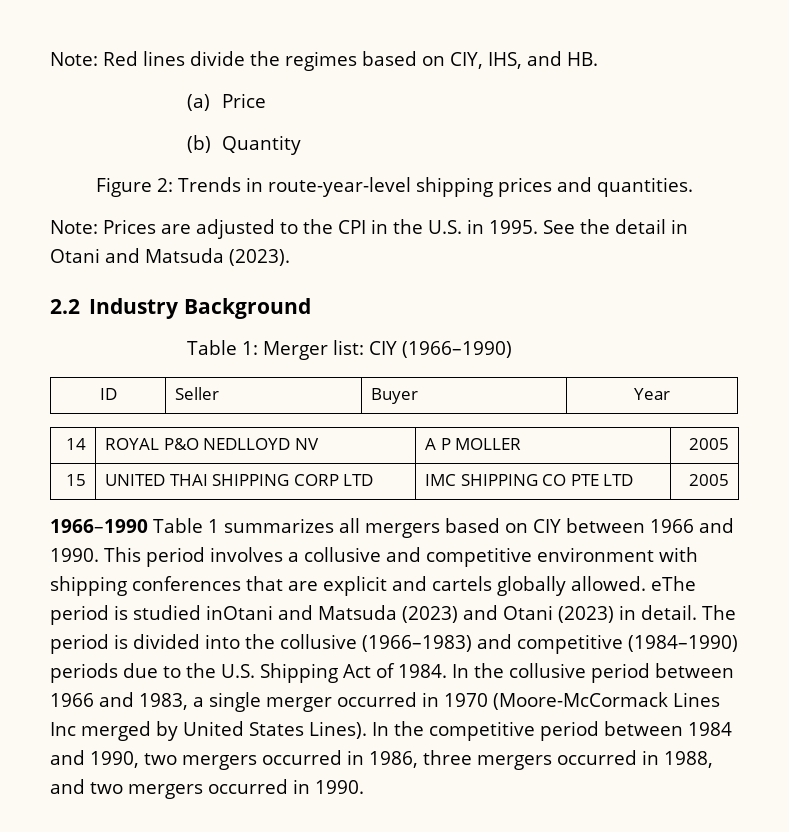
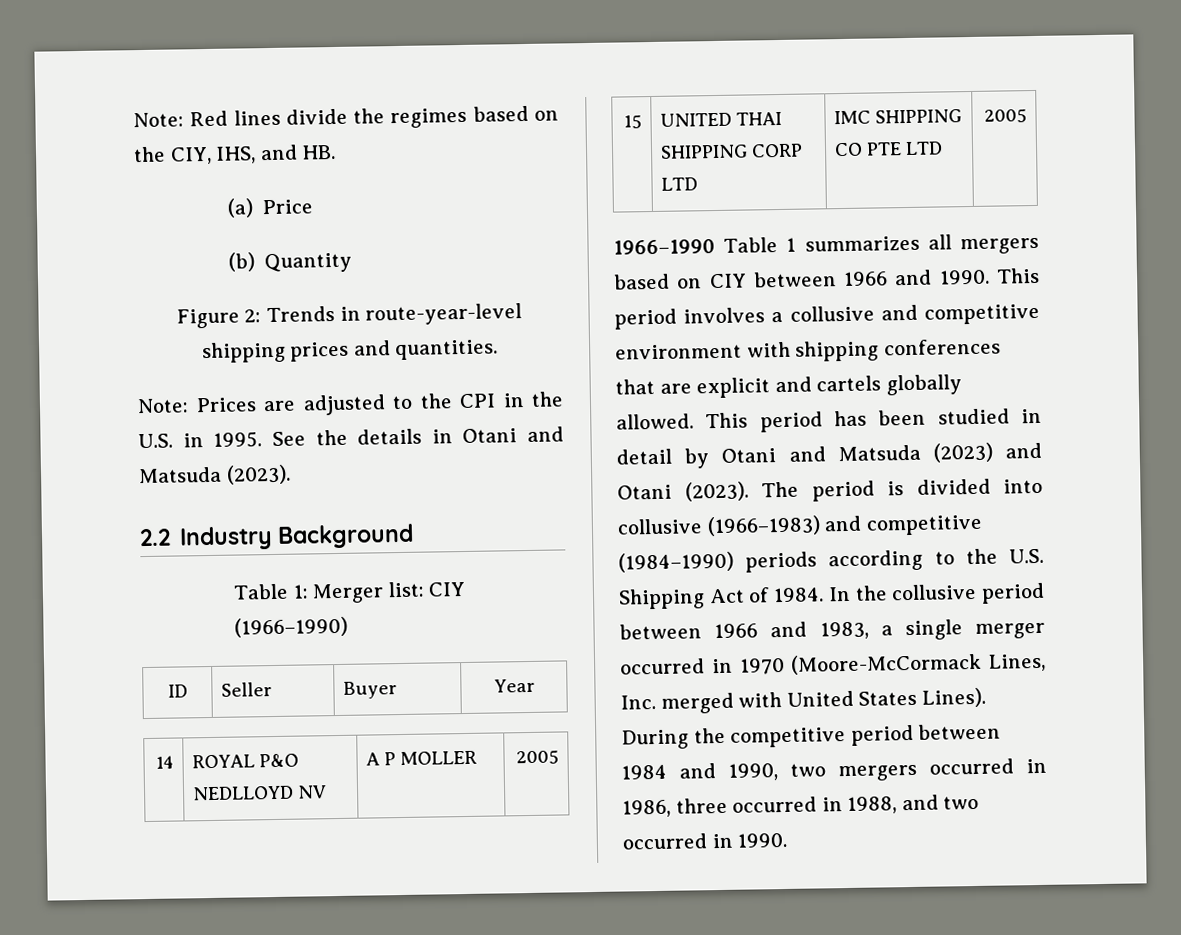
- Note: Red lines divide the regimes based on CIY, IHS, and HB.
+ Note: Red lines divide the regimes based on the CIY, IHS, and HB.
- See the detail in Otani and Matsuda (2023).
+ See the details in Otani and Matsuda (2023).
- This period involves a collusive and competitive environment with shipping conferences that are explicit and cartels globally allowed. eThe period is studied inOtani and Matsuda (2023) and Otani (2023) in detail.
+ This period involves a collusive and competitive environment with shipping conferences that are explicit and cartels globally allowed. This period has been studied in detail by Otani and Matsuda (2023) and Otani (2023).
- The period is divided into the collusive (1966–1983) and competitive (1984–1990) periods due to the U.S. Shipping Act of 1984.
+ The period is divided into collusive (1966–1983) and competitive (1984–1990) periods according to the U.S. Shipping Act of 1984.
- In the collusive period between 1966 and 1983, a single merger occurred in 1970 (Moore-McCormack Lines Inc merged by United States Lines).
+ In the collusive period between 1966 and 1983, a single merger occurred in 1970 (Moore-McCormack Lines, Inc. merged with United States Lines).
- In the competitive period between 1984 and 1990, two mergers occurred in 1986, three mergers occurred in 1988, and two mergers occurred in 1990.
+ During the competitive period between 1984 and 1990, two mergers occurred in 1986, three occurred in 1988, and two occurred in 1990.

